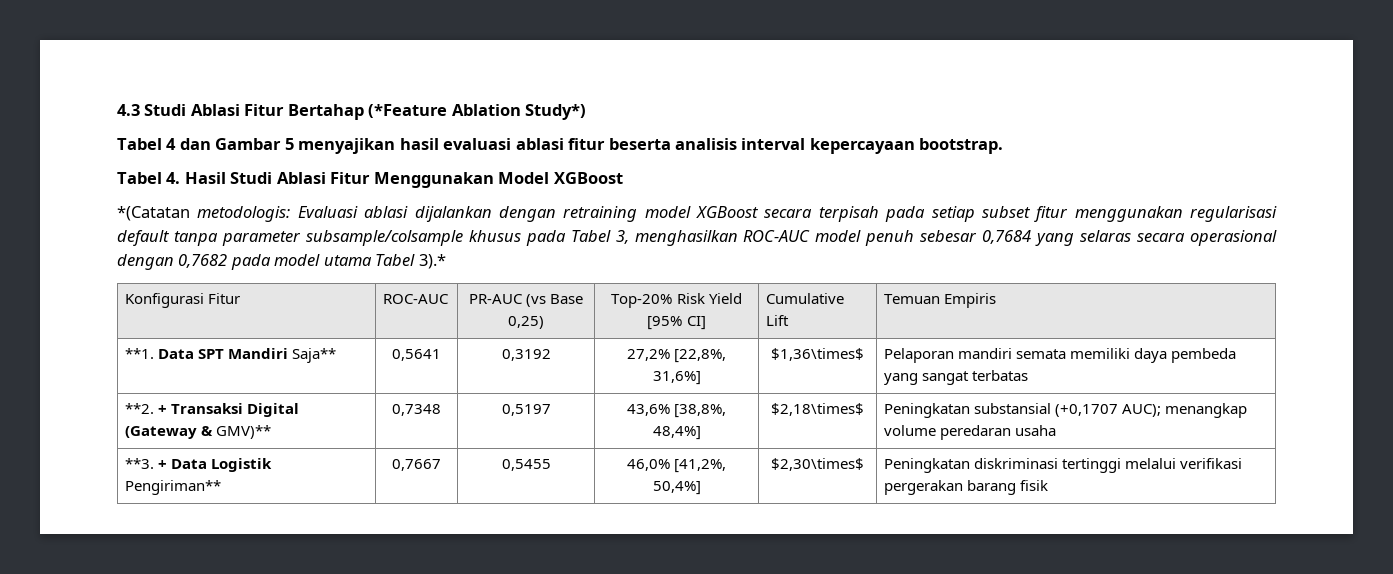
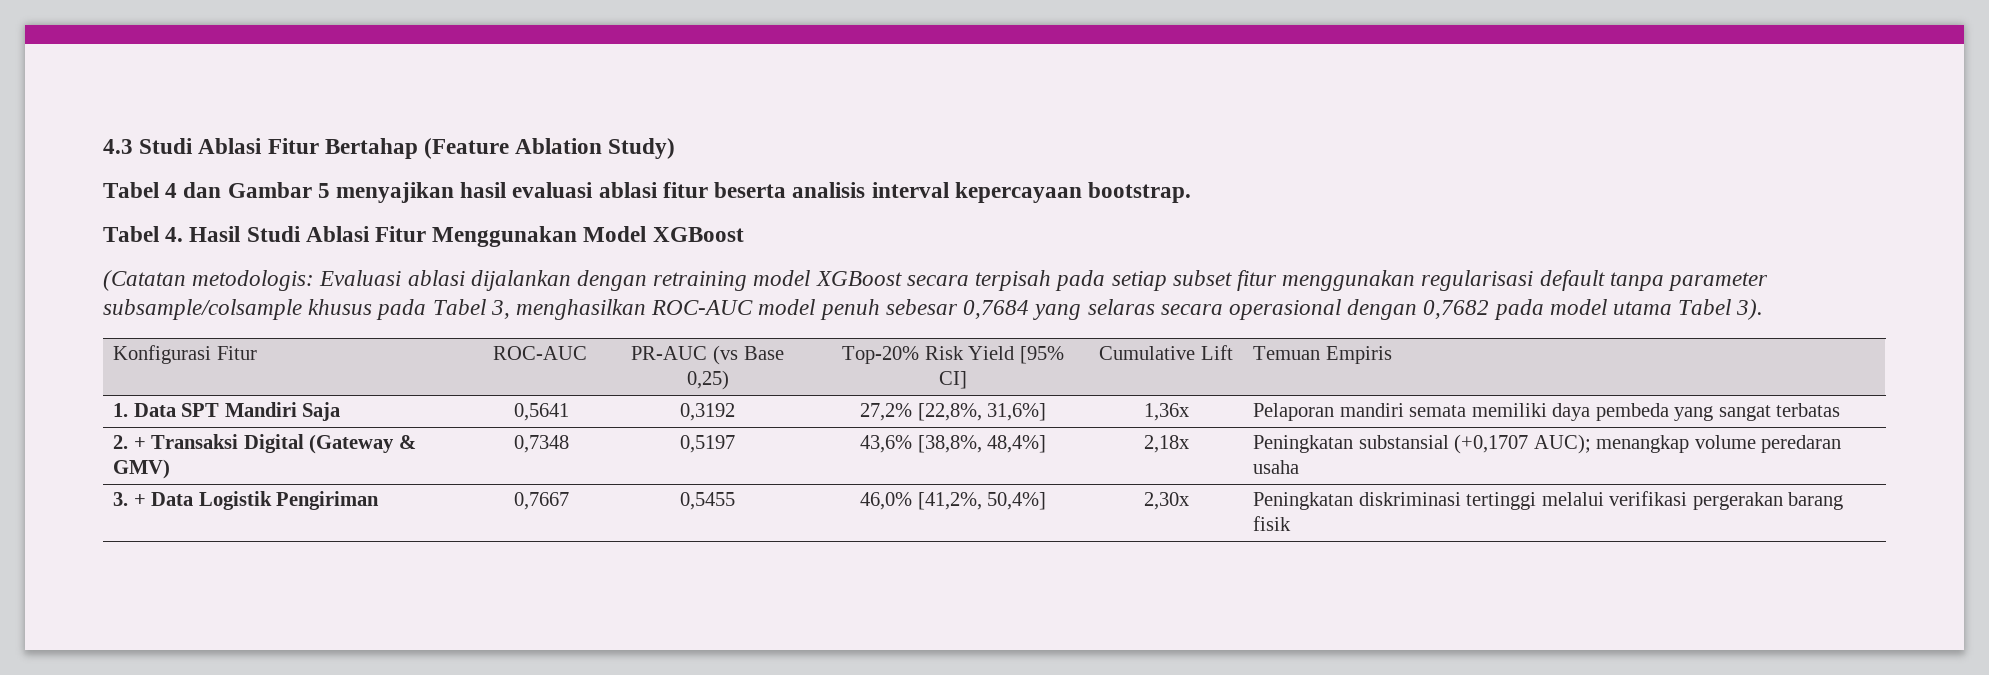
- 4.3 Studi Ablasi Fitur Bertahap (*Feature Ablation Study*)
+ 4.3 Studi Ablasi Fitur Bertahap (Feature Ablation Study)
- *(Catatan metodologis: Evaluasi ablasi dijalankan dengan retraining model XGBoost secara terpisah pada setiap subset fitur menggunakan regularisasi default tanpa parameter subsample/colsample khusus pada Tabel 3, menghasilkan ROC-AUC model penuh sebesar 0,7684 yang selaras secara operasional dengan 0,7682 pada model utama Tabel 3).*
+ (Catatan metodologis: Evaluasi ablasi dijalankan dengan retraining model XGBoost secara terpisah pada setiap subset fitur menggunakan regularisasi default tanpa parameter subsample/colsample khusus pada Tabel 3, menghasilkan ROC-AUC model penuh sebesar 0,7684 yang selaras secara operasional dengan 0,7682 pada model utama Tabel 3).
- **1. Data SPT Mandiri Saja** | 0,5641 | 0,3192 | 27,2% [22,8%, 31,6%] | $1,36\times$ | Pelaporan mandiri semata memiliki daya pembeda yang sangat terbatas
+ 1. Data SPT Mandiri Saja | 0,5641 | 0,3192 | 27,2% [22,8%, 31,6%] | 1,36x | Pelaporan mandiri semata memiliki daya pembeda yang sangat terbatas
- **2. + Transaksi Digital (Gateway & GMV)** | 0,7348 | 0,5197 | 43,6% [38,8%, 48,4%] | $2,18\times$ | Peningkatan substansial (+0,1707 AUC); menangkap volume peredaran usaha
+ 2. + Transaksi Digital (Gateway & GMV) | 0,7348 | 0,5197 | 43,6% [38,8%, 48,4%] | 2,18x | Peningkatan substansial (+0,1707 AUC); menangkap volume peredaran usaha
- **3. + Data Logistik Pengiriman** | 0,7667 | 0,5455 | 46,0% [41,2%, 50,4%] | $2,30\times$ | Peningkatan diskriminasi tertinggi melalui verifikasi pergerakan barang fisik
+ 3. + Data Logistik Pengiriman | 0,7667 | 0,5455 | 46,0% [41,2%, 50,4%] | 2,30x | Peningkatan diskriminasi tertinggi melalui verifikasi pergerakan barang fisik

